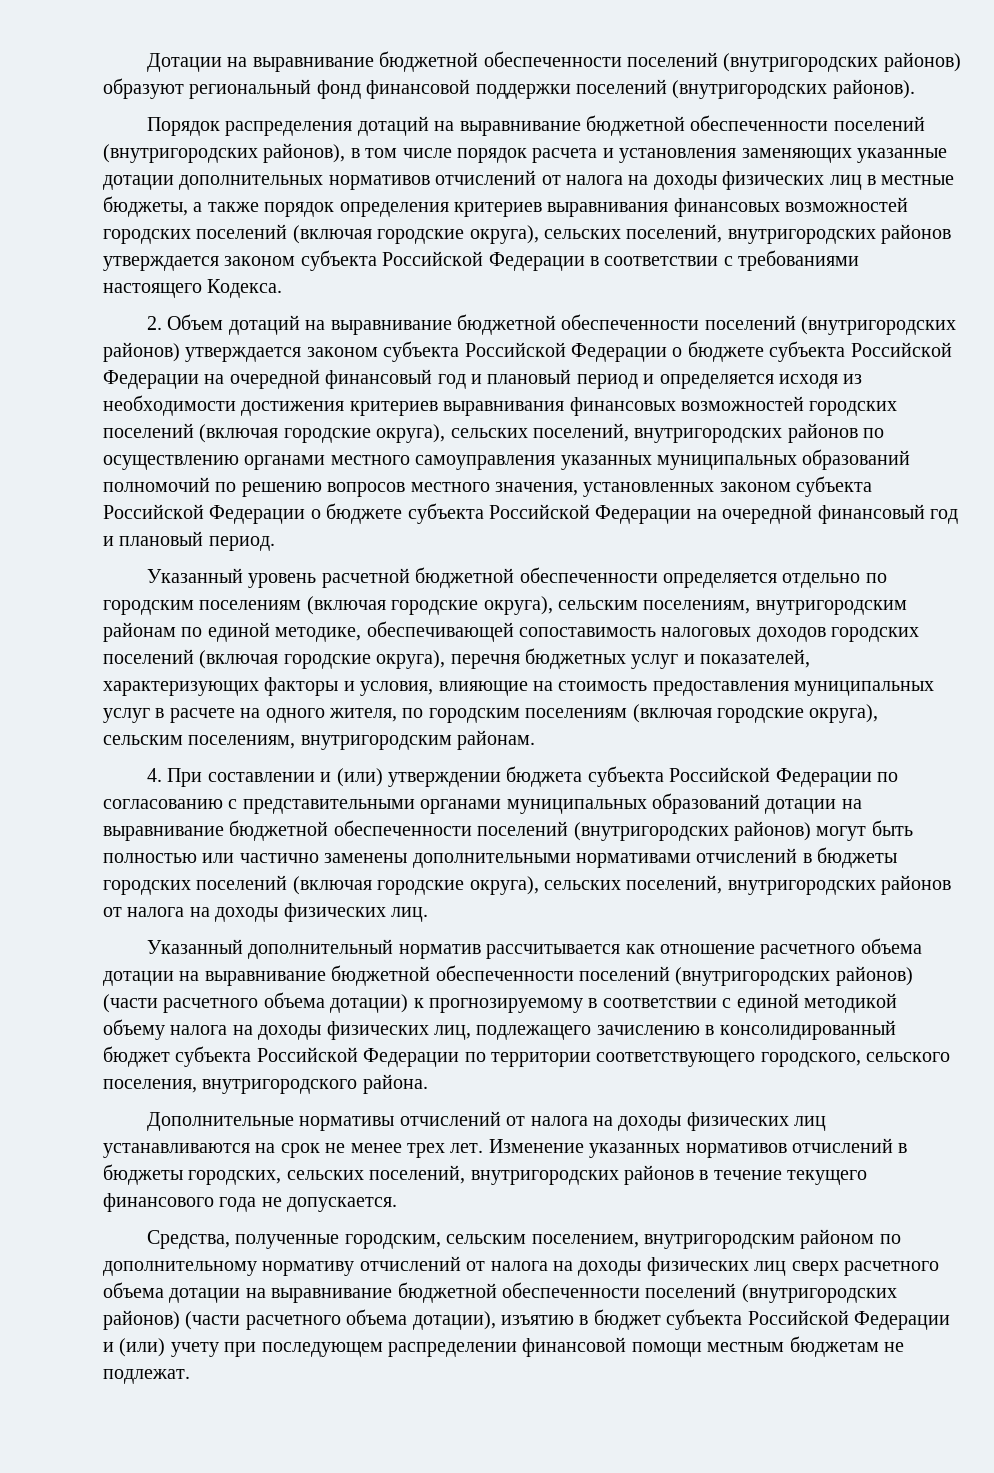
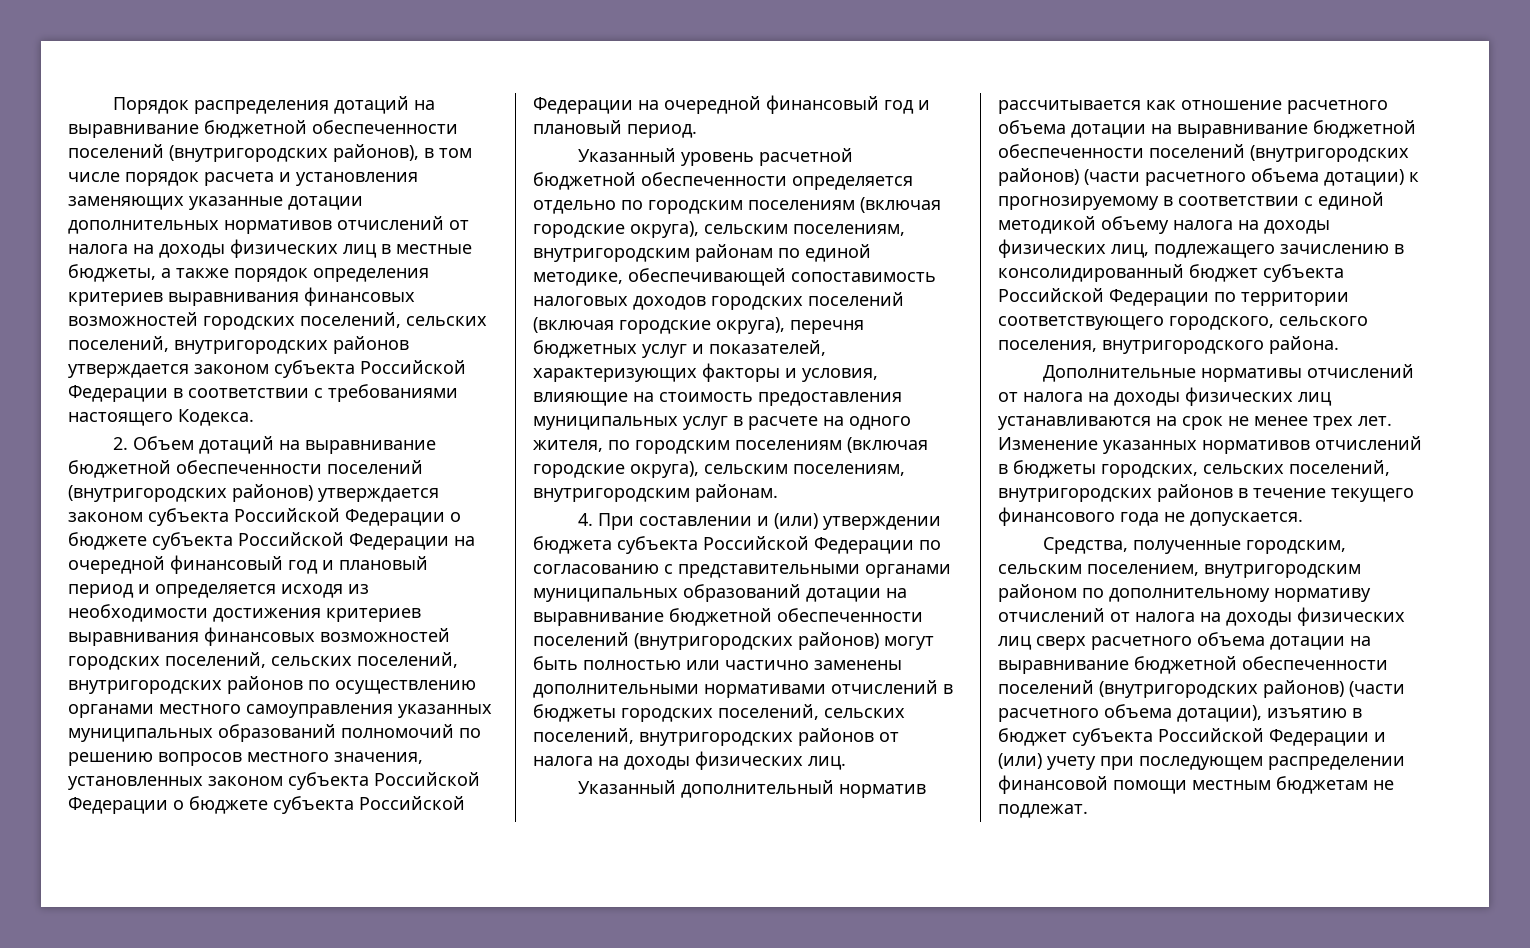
- Дотации на выравнивание бюджетной обеспеченности поселений (внутригородских районов) образуют региональный фонд финансовой поддержки поселений (внутригородских районов).
- Порядок распределения дотаций на выравнивание бюджетной обеспеченности поселений (внутригородских районов), в том числе порядок расчета и установления заменяющих указанные дотации дополнительных нормативов отчислений от налога на доходы физических лиц в местные бюджеты, а также порядок определения критериев выравнивания финансовых возможностей городских поселений (включая городские округа), сельских поселений, внутригородских районов утверждается законом субъекта Российской Федерации в соответствии с требованиями настоящего Кодекса.
+ Порядок распределения дотаций на выравнивание бюджетной обеспеченности поселений (внутригородских районов), в том числе порядок расчета и установления заменяющих указанные дотации дополнительных нормативов отчислений от налога на доходы физических лиц в местные бюджеты, а также порядок определения критериев выравнивания финансовых возможностей городских поселений, сельских поселений, внутригородских районов утверждается законом субъекта Российской Федерации в соответствии с требованиями настоящего Кодекса.
- 2. Объем дотаций на выравнивание бюджетной обеспеченности поселений (внутригородских районов) утверждается законом субъекта Российской Федерации о бюджете субъекта Российской Федерации на очередной финансовый год и плановый период и определяется исходя из необходимости достижения критериев выравнивания финансовых возможностей городских поселений (включая городские округа), сельских поселений, внутригородских районов по осуществлению органами местного самоуправления указанных муниципальных образований полномочий по решению вопросов местного значения, установленных законом субъекта Российской Федерации о бюджете субъекта Российской Федерации на очередной финансовый год и плановый период.
+ 2. Объем дотаций на выравнивание бюджетной обеспеченности поселений (внутригородских районов) утверждается законом субъекта Российской Федерации о бюджете субъекта Российской Федерации на очередной финансовый год и плановый период и определяется исходя из необходимости достижения критериев выравнивания финансовых возможностей городских поселений, сельских поселений, внутригородских районов по осуществлению органами местного самоуправления указанных муниципальных образований полномочий по решению вопросов местного значения, установленных законом субъекта Российской Федерации о бюджете субъекта Российской Федерации на очередной финансовый год и плановый период.
- 4. При составлении и (или) утверждении бюджета субъекта Российской Федерации по согласованию с представительными органами муниципальных образований дотации на выравнивание бюджетной обеспеченности поселений (внутригородских районов) могут быть полностью или частично заменены дополнительными нормативами отчислений в бюджеты городских поселений (включая городские округа), сельских поселений, внутригородских районов от налога на доходы физических лиц.
+ 4. При составлении и (или) утверждении бюджета субъекта Российской Федерации по согласованию с представительными органами муниципальных образований дотации на выравнивание бюджетной обеспеченности поселений (внутригородских районов) могут быть полностью или частично заменены дополнительными нормативами отчислений в бюджеты городских поселений, сельских поселений, внутригородских районов от налога на доходы физических лиц.

